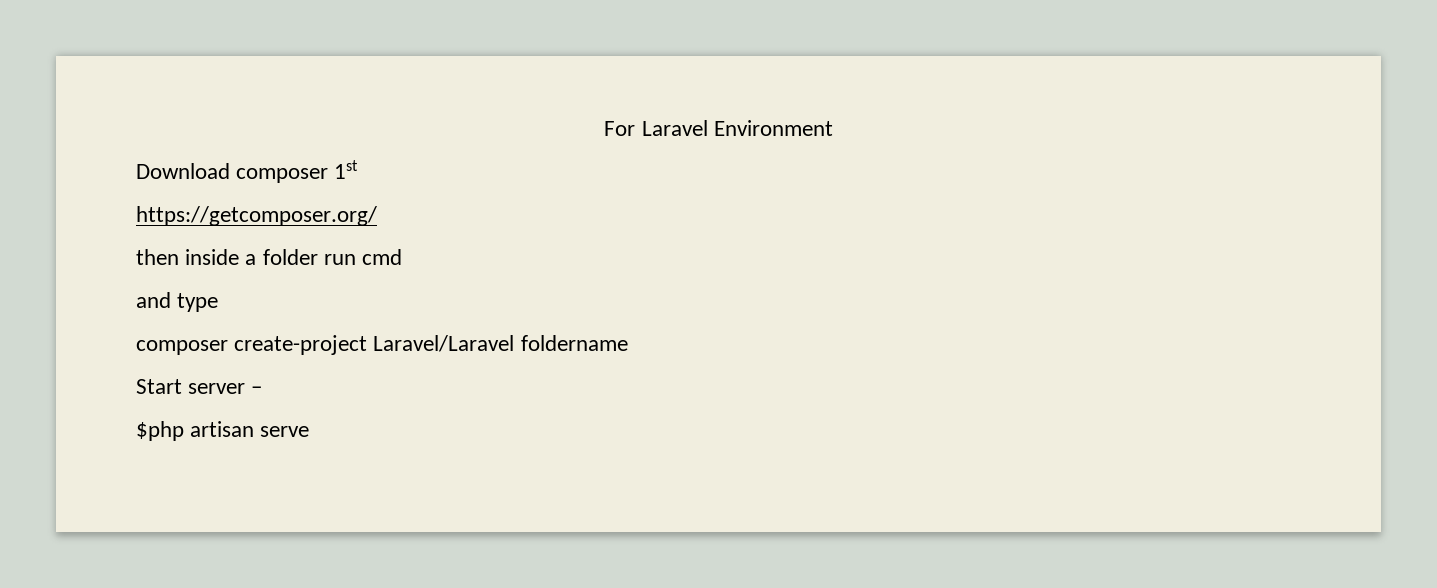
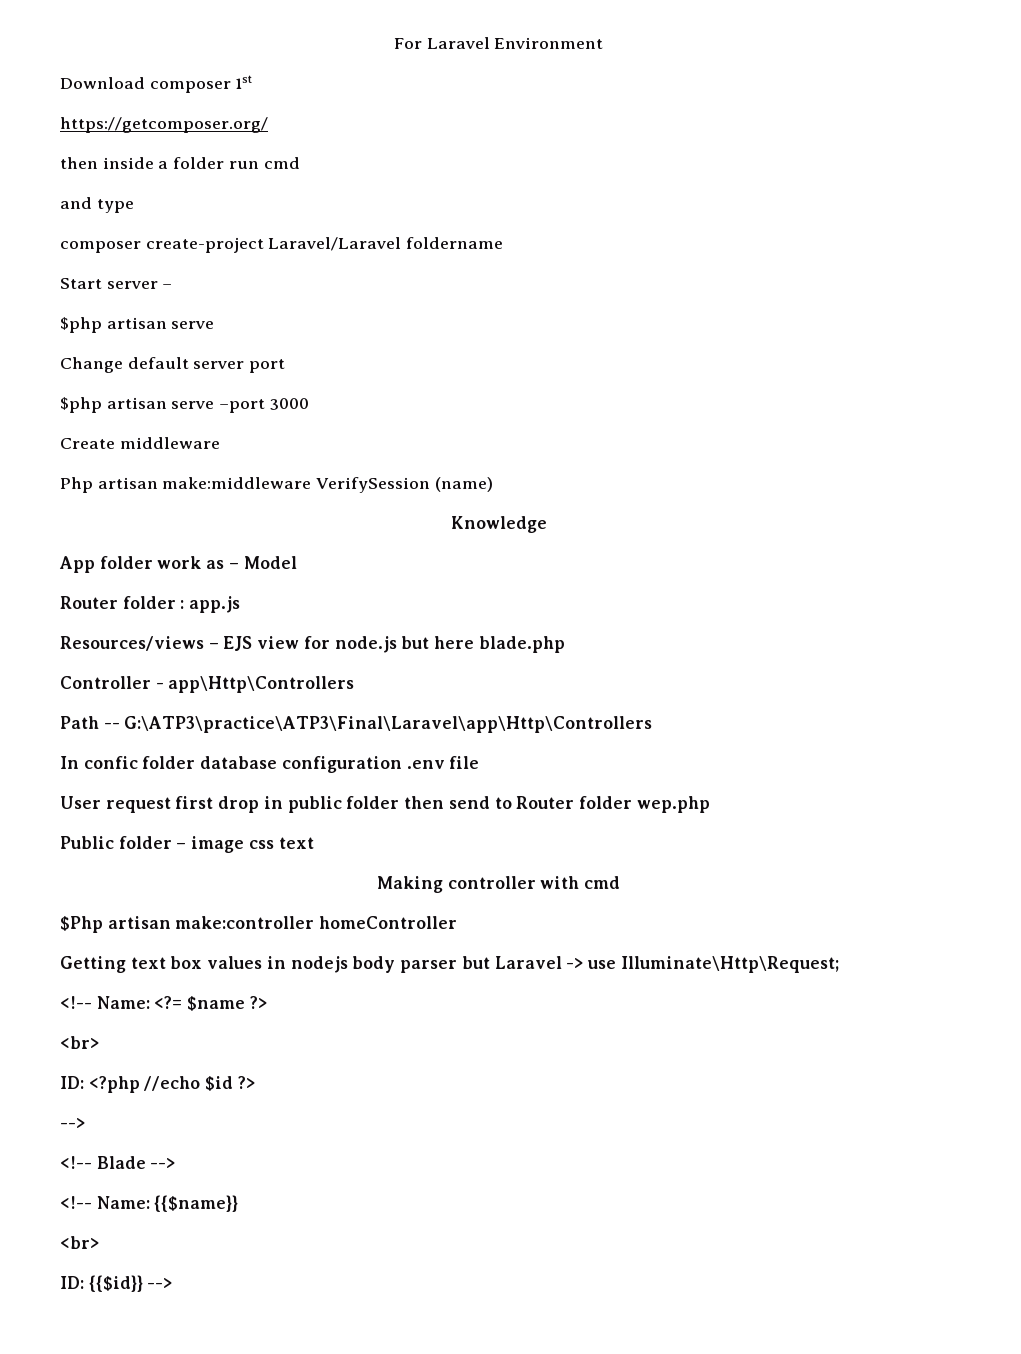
+ Change default server port
+ $php artisan serve –port 3000
+ Create middleware
+ Php artisan make:middleware VerifySession (name)
+ Knowledge
+ App folder work as – Model
+ Router folder : app.js
+ Resources/views – EJS view for node.js but here blade.php
+ Controller - app\Http\Controllers
+ Path -- G:\ATP3\practice\ATP3\Final\Laravel\app\Http\Controllers
+ In confic folder database configuration .env file
+ User request first drop in public folder then send to Router folder wep.php
+ Public folder – image css text
+ Making controller with cmd
+ $Php artisan make:controller homeController
+ Getting text box values in nodejs body parser but Laravel -> use Illuminate\Http\Request;
+ <!-- Name: <?= $name ?>
+ <br>
+ ID: <?php //echo $id ?>
+ -->
+ <!-- Blade -->
+ <!-- Name: {{$name}}
+ <br>
+ ID: {{$id}} -->

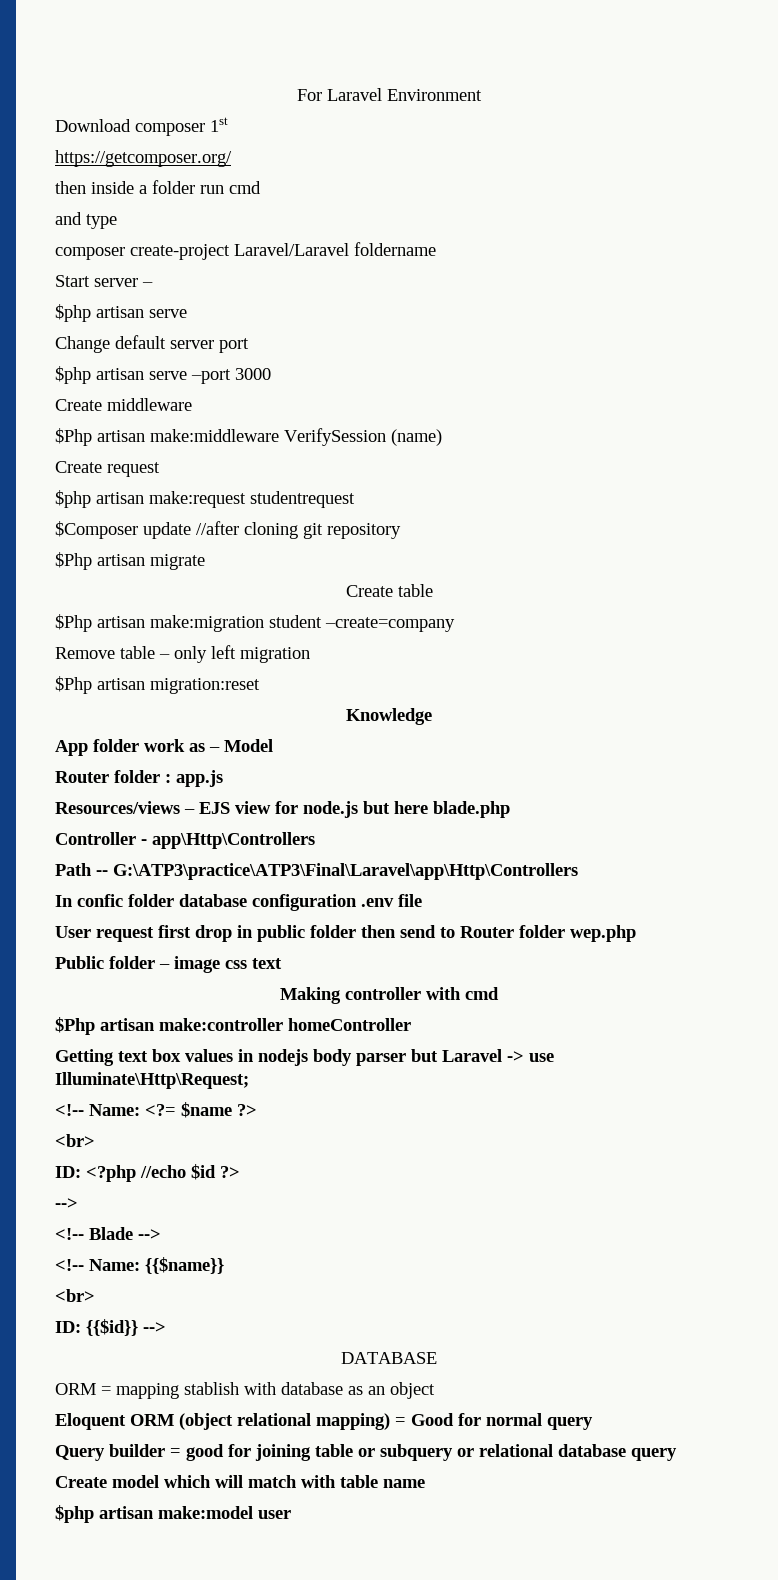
- Php artisan make:middleware VerifySession (name)
+ $Php artisan make:middleware VerifySession (name)
+ Create request
+ $php artisan make:request studentrequest
+ $Composer update //after cloning git repository
+ $Php artisan migrate
+ Create table
+ $Php artisan make:migration student –create=company
+ Remove table – only left migration
+ $Php artisan migration:reset
+ DATABASE
+ ORM = mapping stablish with database as an object
+ Eloquent ORM (object relational mapping) = Good for normal query
+ Query builder = good for joining table or subquery or relational database query
+ Create model which will match with table name
+ $php artisan make:model user

